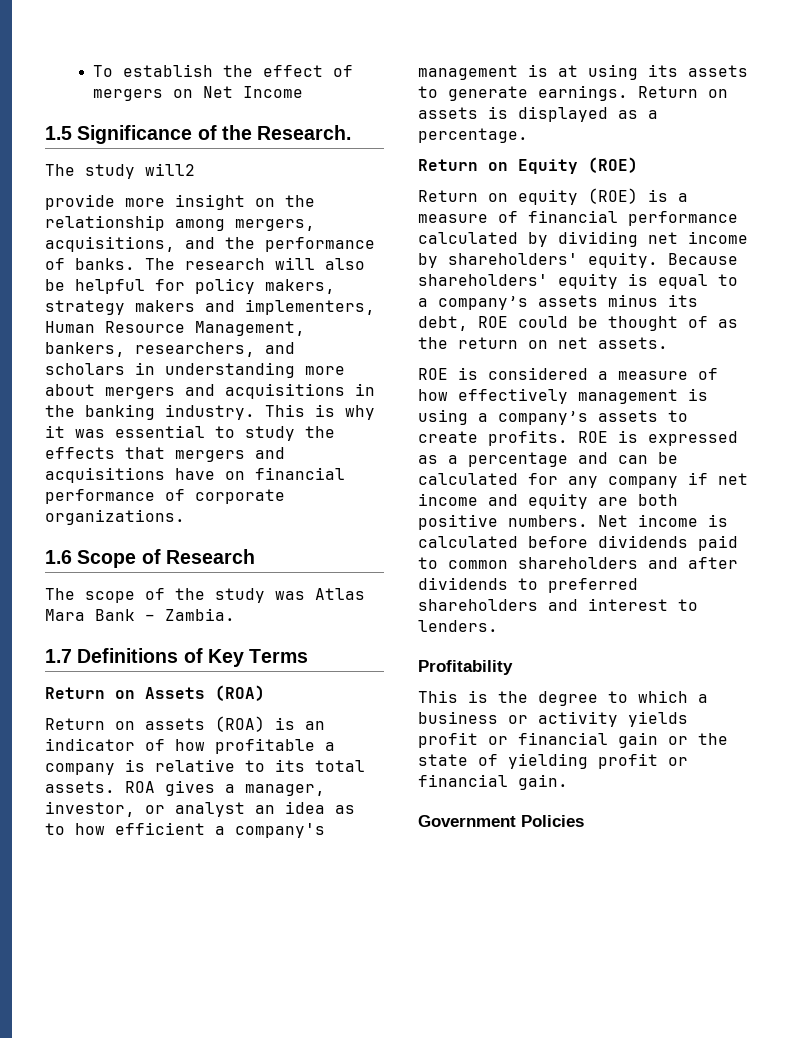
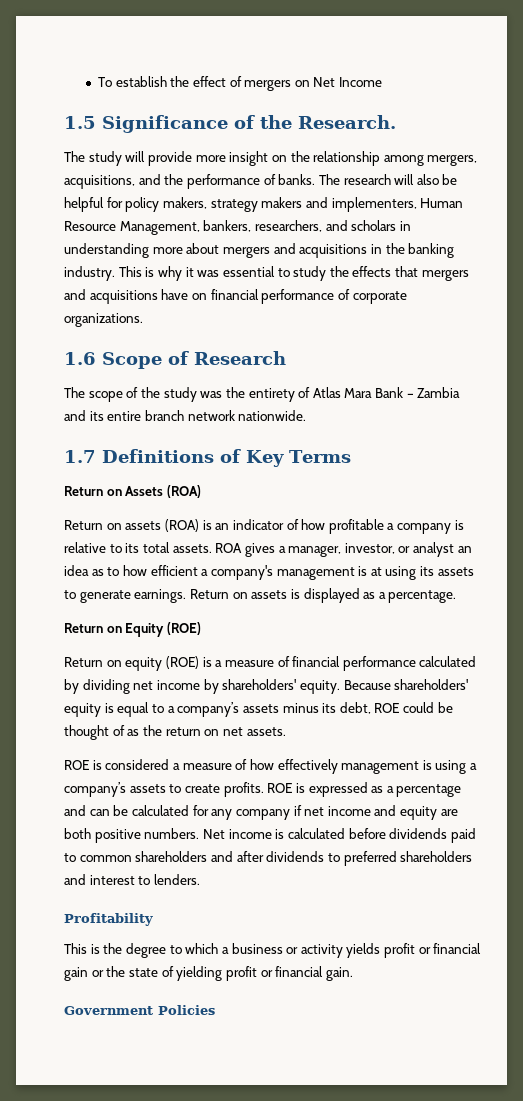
- The study will2
- provide more insight on the relationship among mergers, acquisitions, and the performance of banks.
+ The study will provide more insight on the relationship among mergers, acquisitions, and the performance of banks.
- The scope of the study was Atlas Mara Bank – Zambia.
+ The scope of the study was the entirety of Atlas Mara Bank – Zambia and its entire branch network nationwide.

